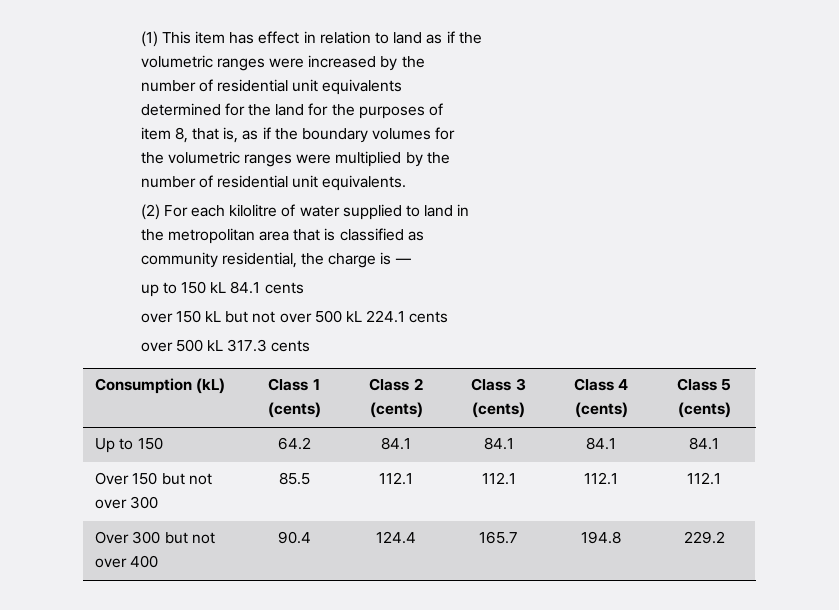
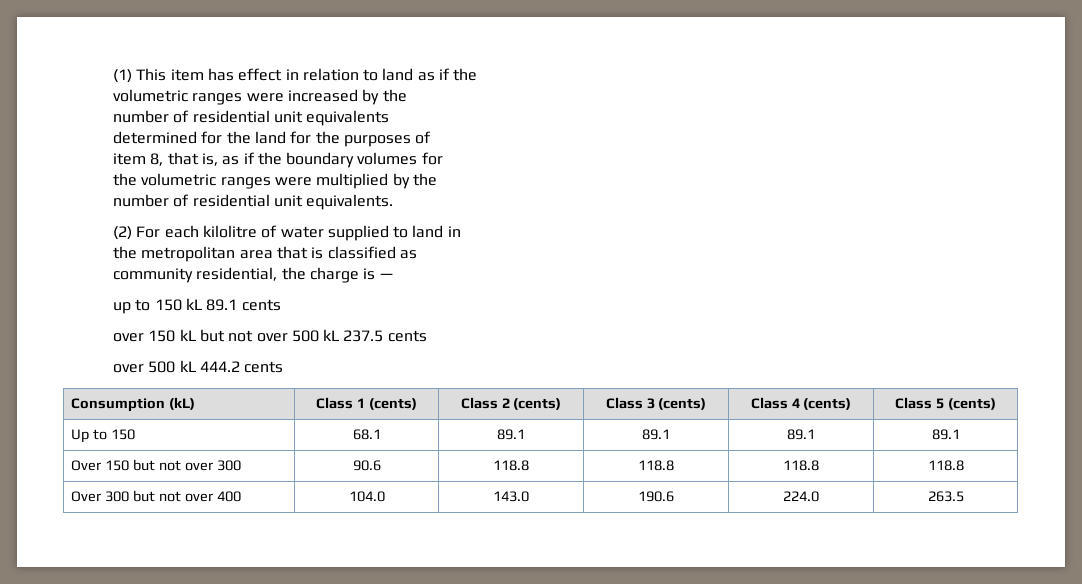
- up to 150 kL 84.1 cents
+ up to 150 kL 89.1 cents
- over 150 kL but not over 500 kL 224.1 cents
+ over 150 kL but not over 500 kL 237.5 cents
- over 500 kL 317.3 cents
+ over 500 kL 444.2 cents
- Up to 150 | 64.2 | 84.1 | 84.1 | 84.1 | 84.1
+ Up to 150 | 68.1 | 89.1 | 89.1 | 89.1 | 89.1
- Over 150 but not over 300 | 85.5 | 112.1 | 112.1 | 112.1 | 112.1
+ Over 150 but not over 300 | 90.6 | 118.8 | 118.8 | 118.8 | 118.8
- Over 300 but not over 400 | 90.4 | 124.4 | 165.7 | 194.8 | 229.2
+ Over 300 but not over 400 | 104.0 | 143.0 | 190.6 | 224.0 | 263.5

